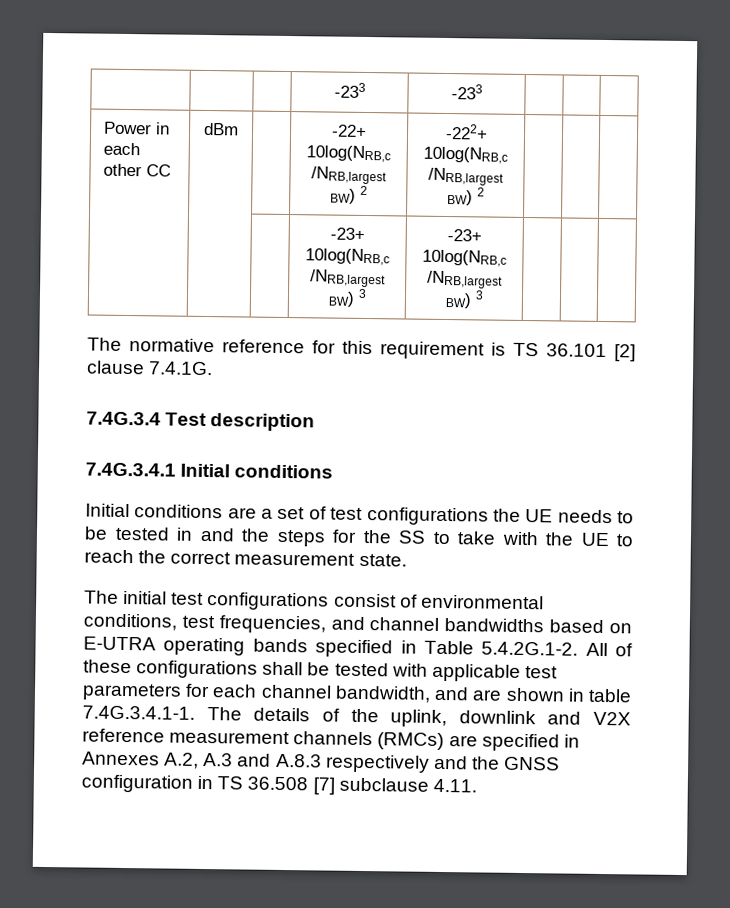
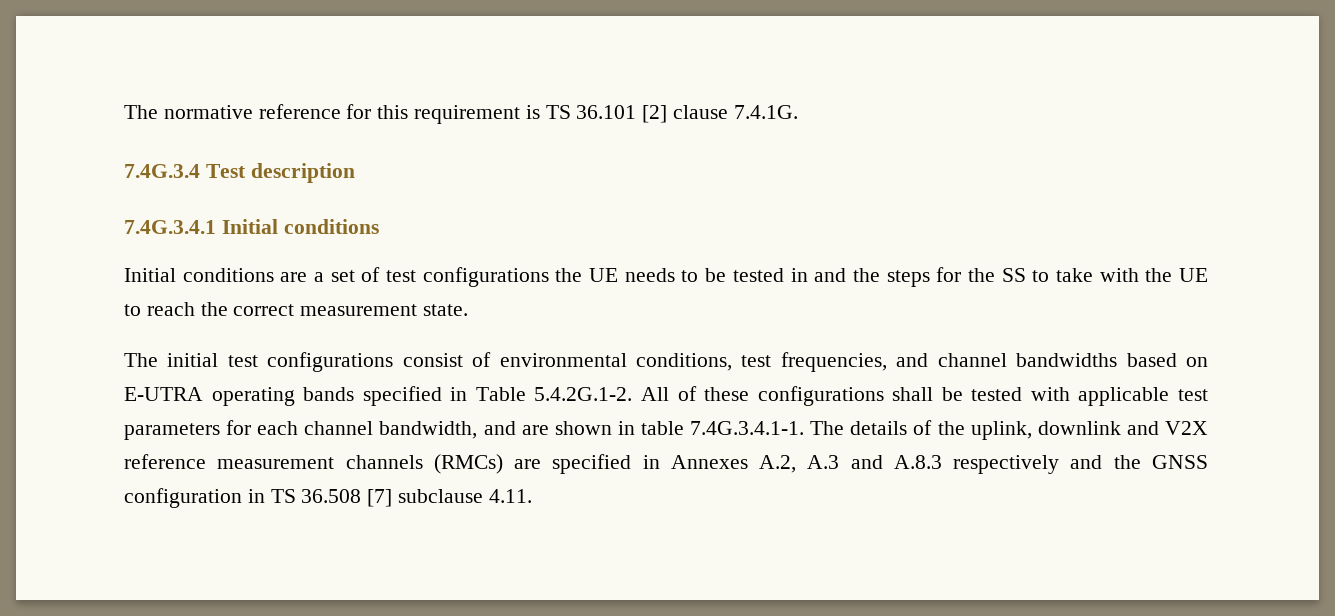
- | | | -233 | -233 | | |
- Power in each other CC | dBm | | -22+ 10log(NRB,c /NRB,largest BW) 2 | -222+ 10log(NRB,c /NRB,largest BW) 2 | | |
- | | | -23+ 10log(NRB,c /NRB,largest BW) 3 | -23+ 10log(NRB,c /NRB,largest BW) 3 | | |

